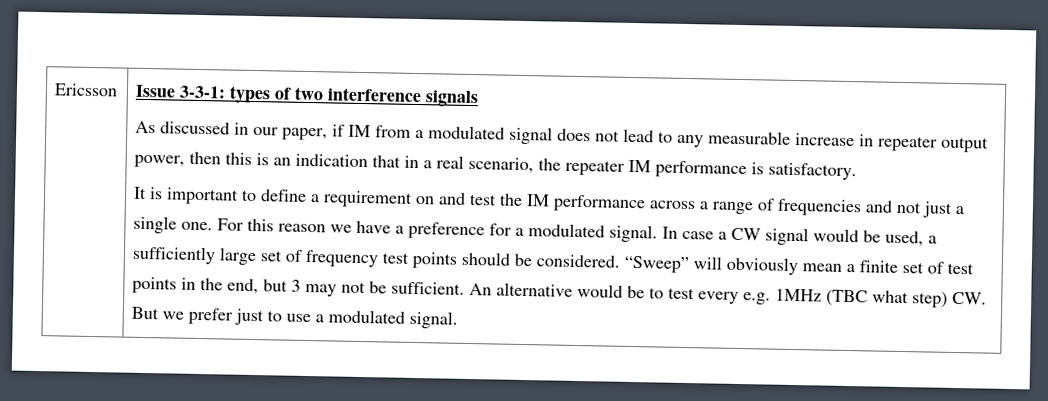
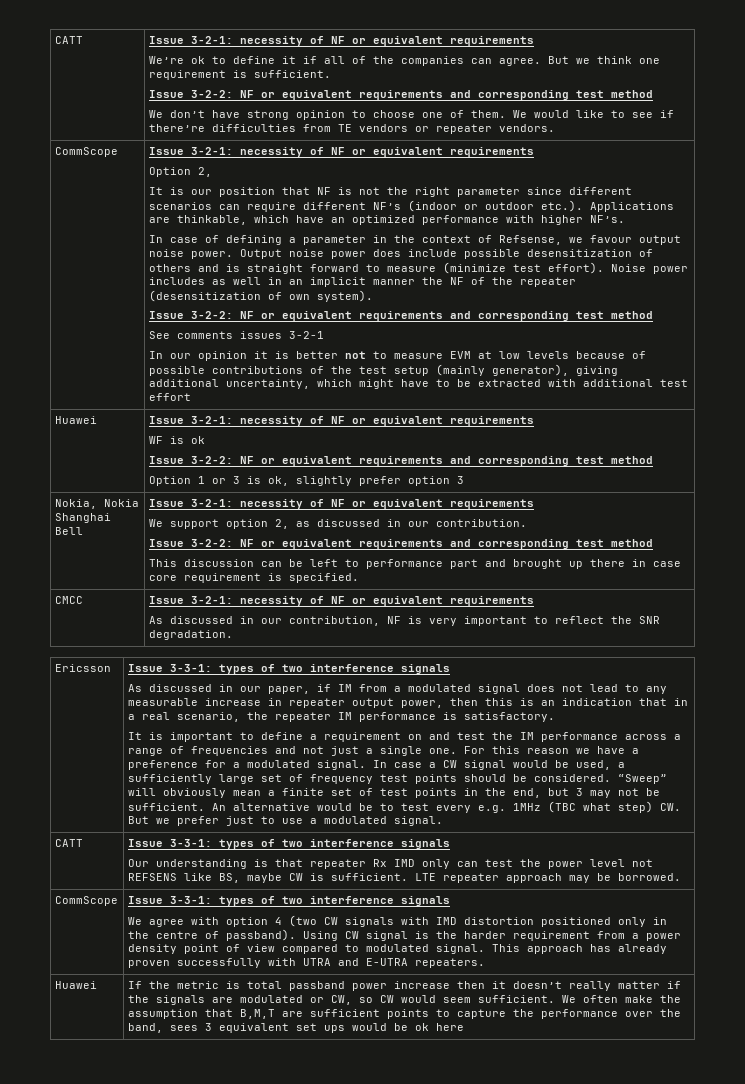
+ CATT | Issue 3-2-1: necessity of NF or equivalent requirements
+ We’re ok to define it if all of the companies can agree. But we think one requirement is sufficient.
+ Issue 3-2-2: NF or equivalent requirements and corresponding test method
+ We don’t have strong opinion to choose one of them. We would like to see if there’re difficulties from TE vendors or repeater vendors.
+ CommScope | Issue 3-2-1: necessity of NF or equivalent requirements
+ Option 2,
+ It is our position that NF is not the right parameter since different scenarios can require different NF’s (indoor or outdoor etc.). Applications are thinkable, which have an optimized performance with higher NF’s.
+ In case of defining a parameter in the context of Refsense, we favour output noise power. Output noise power does include possible desensitization of others and is straight forward to measure (minimize test effort). Noise power includes as well in an implicit manner the NF of the repeater (desensitization of own system).
+ Issue 3-2-2: NF or equivalent requirements and corresponding test method
+ See comments issues 3-2-1
+ In our opinion it is better not to measure EVM at low levels because of possible contributions of the test setup (mainly generator), giving additional uncertainty, which might have to be extracted with additional test effort
+ Huawei | Issue 3-2-1: necessity of NF or equivalent requirements
+ WF is ok
+ Issue 3-2-2: NF or equivalent requirements and corresponding test method
+ Option 1 or 3 is ok, slightly prefer option 3
+ Nokia, Nokia Shanghai Bell | Issue 3-2-1: necessity of NF or equivalent requirements
+ We support option 2, as discussed in our contribution.
+ Issue 3-2-2: NF or equivalent requirements and corresponding test method
+ This discussion can be left to performance part and brought up there in case core requirement is specified.
+ CMCC | Issue 3-2-1: necessity of NF or equivalent requirements
+ As discussed in our contribution, NF is very important to reflect the SNR degradation.
+ CATT | Issue 3-3-1: types of two interference signals
+ Our understanding is that repeater Rx IMD only can test the power level not REFSENS like BS, maybe CW is sufficient. LTE repeater approach may be borrowed.
+ CommScope | Issue 3-3-1: types of two interference signals
+ We agree with option 4 (two CW signals with IMD distortion positioned only in the centre of passband). Using CW signal is the harder requirement from a power density point of view compared to modulated signal. This approach has already proven successfully with UTRA and E-UTRA repeaters.
+ Huawei | If the metric is total passband power increase then it doesn’t really matter if the signals are modulated or CW, so CW would seem sufficient. We often make the assumption that B,M,T are sufficient points to capture the performance over the band, sees 3 equivalent set ups would be ok here

